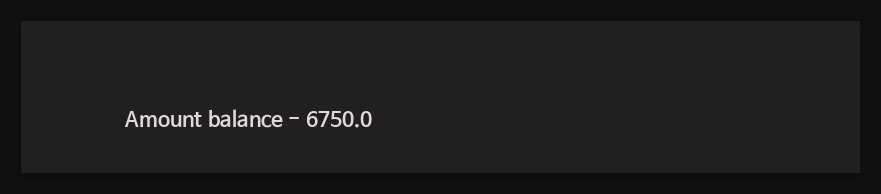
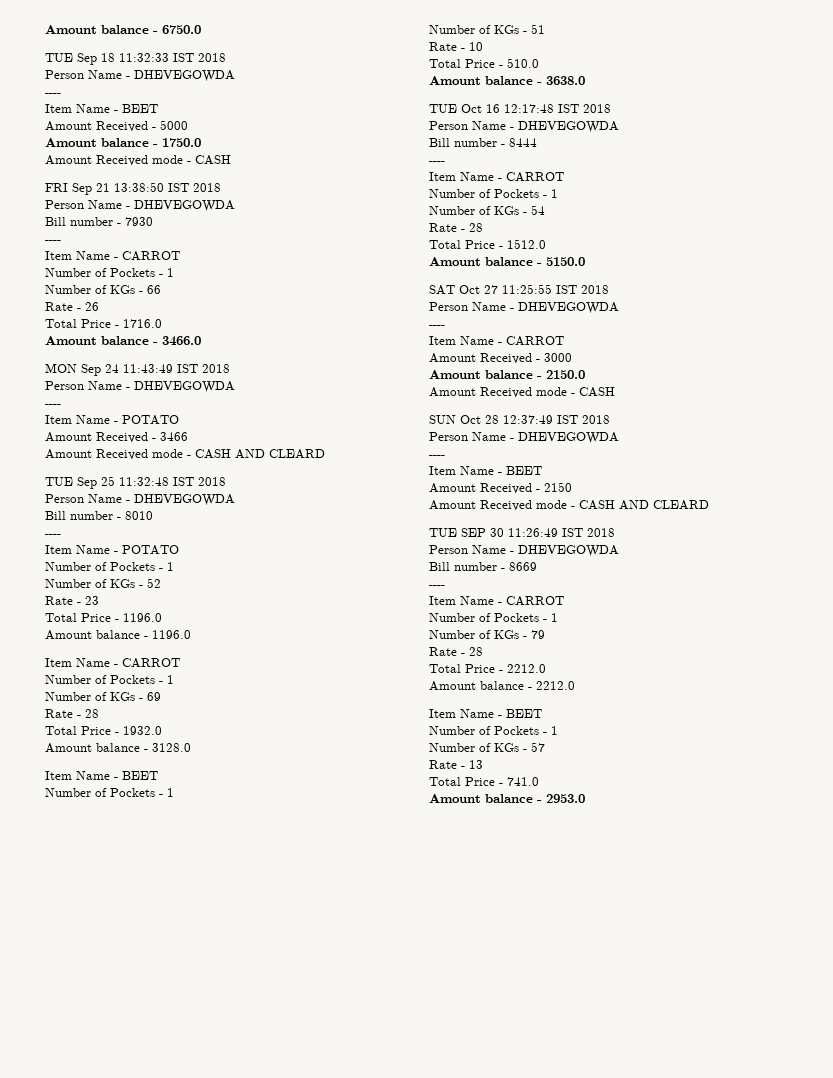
+ TUE Sep 18 11:32:33 IST 2018
+ Person Name - DHEVEGOWDA
+ ----
+ Item Name - BEET
+ Amount Received - 5000
+ Amount balance - 1750.0
+ Amount Received mode - CASH
+ FRI Sep 21 13:38:50 IST 2018
+ Person Name - DHEVEGOWDA
+ Bill number - 7930
+ ----
+ Item Name - CARROT
+ Number of Pockets - 1
+ Number of KGs - 66
+ Rate - 26
+ Total Price - 1716.0
+ Amount balance - 3466.0
+ MON Sep 24 11:43:49 IST 2018
+ Person Name - DHEVEGOWDA
+ ----
+ Item Name - POTATO
+ Amount Received - 3466
+ Amount Received mode - CASH AND CLEARD
+ TUE Sep 25 11:32:48 IST 2018
+ Person Name - DHEVEGOWDA
+ Bill number - 8010
+ ----
+ Item Name - POTATO
+ Number of Pockets - 1
+ Number of KGs - 52
+ Rate - 23
+ Total Price - 1196.0
+ Amount balance - 1196.0
+ Item Name - CARROT
+ Number of Pockets - 1
+ Number of KGs - 69
+ Rate - 28
+ Total Price - 1932.0
+ Amount balance - 3128.0
+ Item Name - BEET
+ Number of Pockets - 1
+ Number of KGs - 51
+ Rate - 10
+ Total Price - 510.0
+ Amount balance - 3638.0
+ TUE Oct 16 12:17:48 IST 2018
+ Person Name - DHEVEGOWDA
+ Bill number - 8444
+ ----
+ Item Name - CARROT
+ Number of Pockets - 1
+ Number of KGs - 54
+ Rate - 28
+ Total Price - 1512.0
+ Amount balance - 5150.0
+ SAT Oct 27 11:25:55 IST 2018
+ Person Name - DHEVEGOWDA
+ ----
+ Item Name - CARROT
+ Amount Received - 3000
+ Amount balance - 2150.0
+ Amount Received mode - CASH
+ SUN Oct 28 12:37:49 IST 2018
+ Person Name - DHEVEGOWDA
+ ----
+ Item Name - BEET
+ Amount Received - 2150
+ Amount Received mode - CASH AND CLEARD
+ TUE SEP 30 11:26:49 IST 2018
+ Person Name - DHEVEGOWDA
+ Bill number - 8669
+ ----
+ Item Name - CARROT
+ Number of Pockets - 1
+ Number of KGs - 79
+ Rate - 28
+ Total Price - 2212.0
+ Amount balance - 2212.0
+ Item Name - BEET
+ Number of Pockets - 1
+ Number of KGs - 57
+ Rate - 13
+ Total Price - 741.0
+ Amount balance - 2953.0

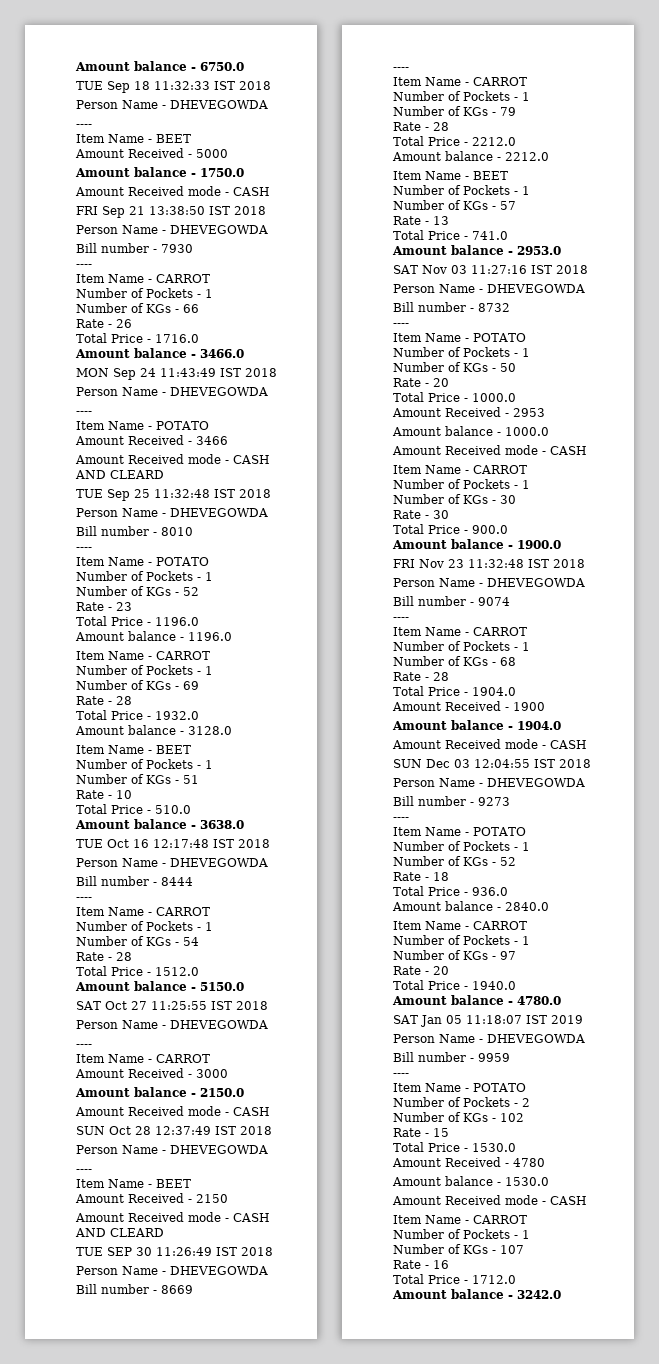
+ SAT Nov 03 11:27:16 IST 2018
+ Person Name - DHEVEGOWDA
+ Bill number - 8732
+ ----
+ Item Name - POTATO
+ Number of Pockets - 1
+ Number of KGs - 50
+ Rate - 20
+ Total Price - 1000.0
+ Amount Received - 2953
+ Amount balance - 1000.0
+ Amount Received mode - CASH
+ Item Name - CARROT
+ Number of Pockets - 1
+ Number of KGs - 30
+ Rate - 30
+ Total Price - 900.0
+ Amount balance - 1900.0
+ FRI Nov 23 11:32:48 IST 2018
+ Person Name - DHEVEGOWDA
+ Bill number - 9074
+ ----
+ Item Name - CARROT
+ Number of Pockets - 1
+ Number of KGs - 68
+ Rate - 28
+ Total Price - 1904.0
+ Amount Received - 1900
+ Amount balance - 1904.0
+ Amount Received mode - CASH
+ SUN Dec 03 12:04:55 IST 2018
+ Person Name - DHEVEGOWDA
+ Bill number - 9273
+ ----
+ Item Name - POTATO
+ Number of Pockets - 1
+ Number of KGs - 52
+ Rate - 18
+ Total Price - 936.0
+ Amount balance - 2840.0
+ Item Name - CARROT
+ Number of Pockets - 1
+ Number of KGs - 97
+ Rate - 20
+ Total Price - 1940.0
+ Amount balance - 4780.0
+ SAT Jan 05 11:18:07 IST 2019
+ Person Name - DHEVEGOWDA
+ Bill number - 9959
+ ----
+ Item Name - POTATO
+ Number of Pockets - 2
+ Number of KGs - 102
+ Rate - 15
+ Total Price - 1530.0
+ Amount Received - 4780
+ Amount balance - 1530.0
+ Amount Received mode - CASH
+ Item Name - CARROT
+ Number of Pockets - 1
+ Number of KGs - 107
+ Rate - 16
+ Total Price - 1712.0
+ Amount balance - 3242.0

